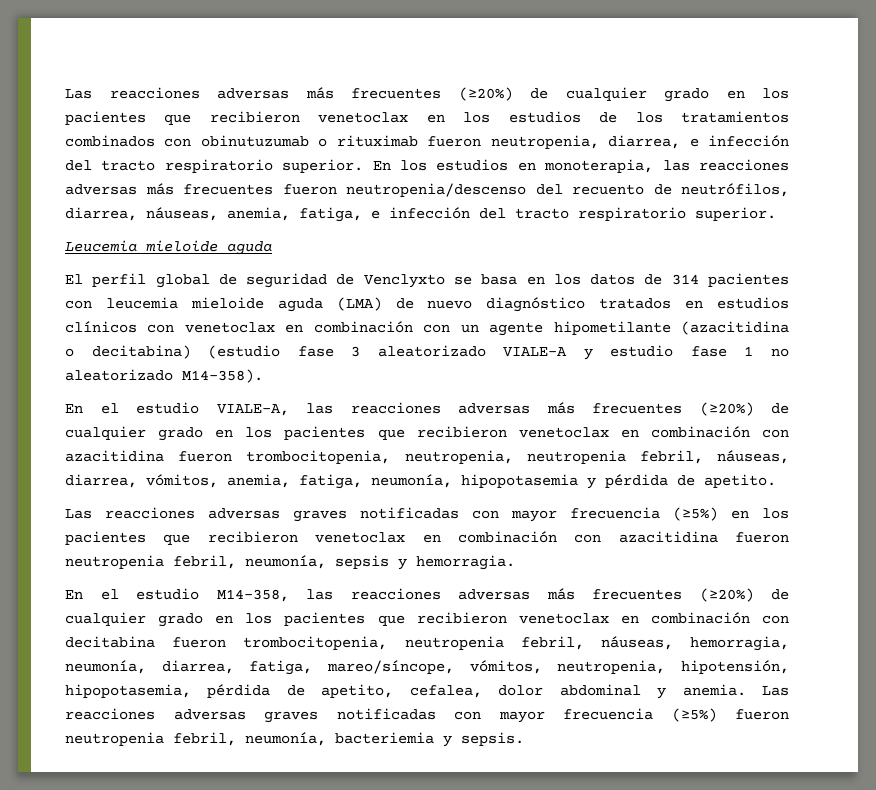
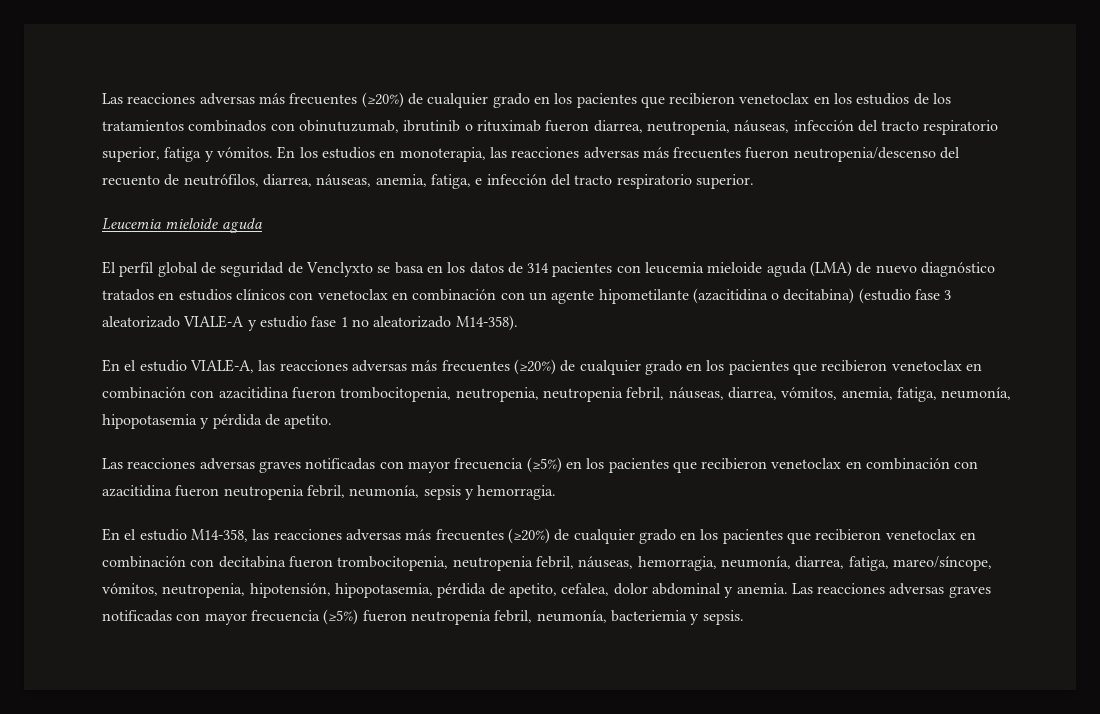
- Las reacciones adversas más frecuentes (≥20%) de cualquier grado en los pacientes que recibieron venetoclax en los estudios de los tratamientos combinados con obinutuzumab o rituximab fueron neutropenia, diarrea, e infección del tracto respiratorio superior.
+ Las reacciones adversas más frecuentes (≥20%) de cualquier grado en los pacientes que recibieron venetoclax en los estudios de los tratamientos combinados con obinutuzumab, ibrutinib o rituximab fueron diarrea, neutropenia, náuseas, infección del tracto respiratorio superior, fatiga y vómitos.

